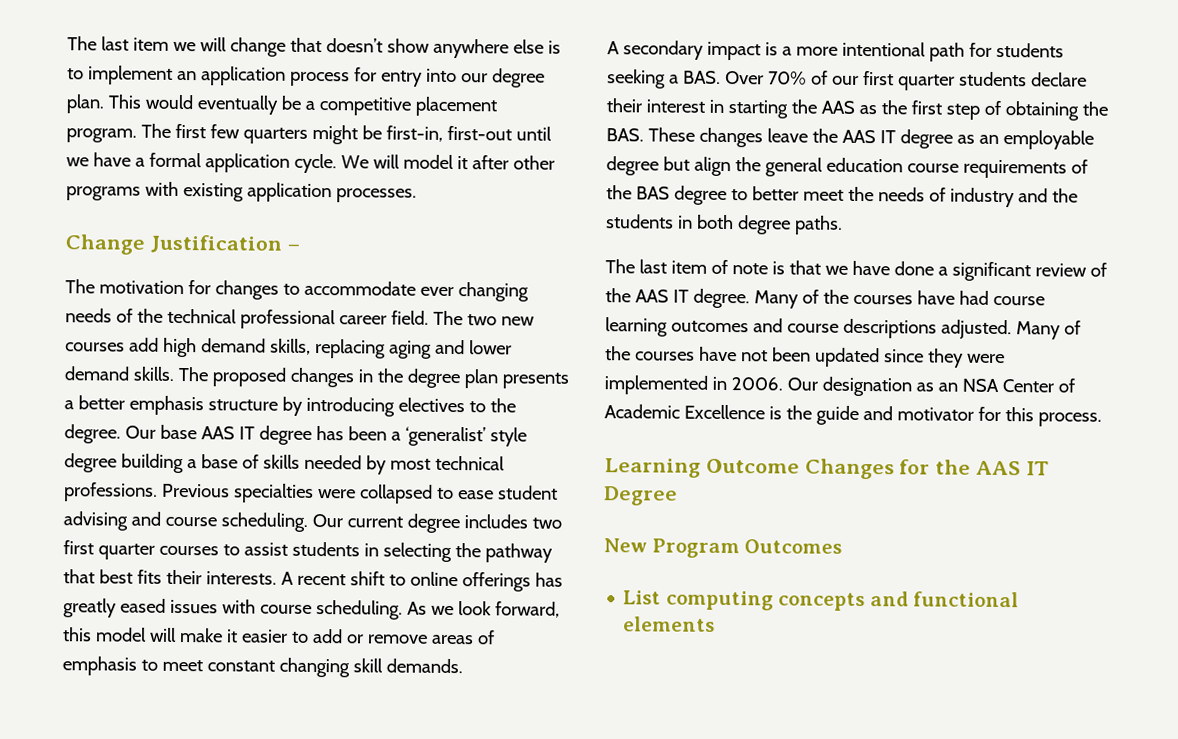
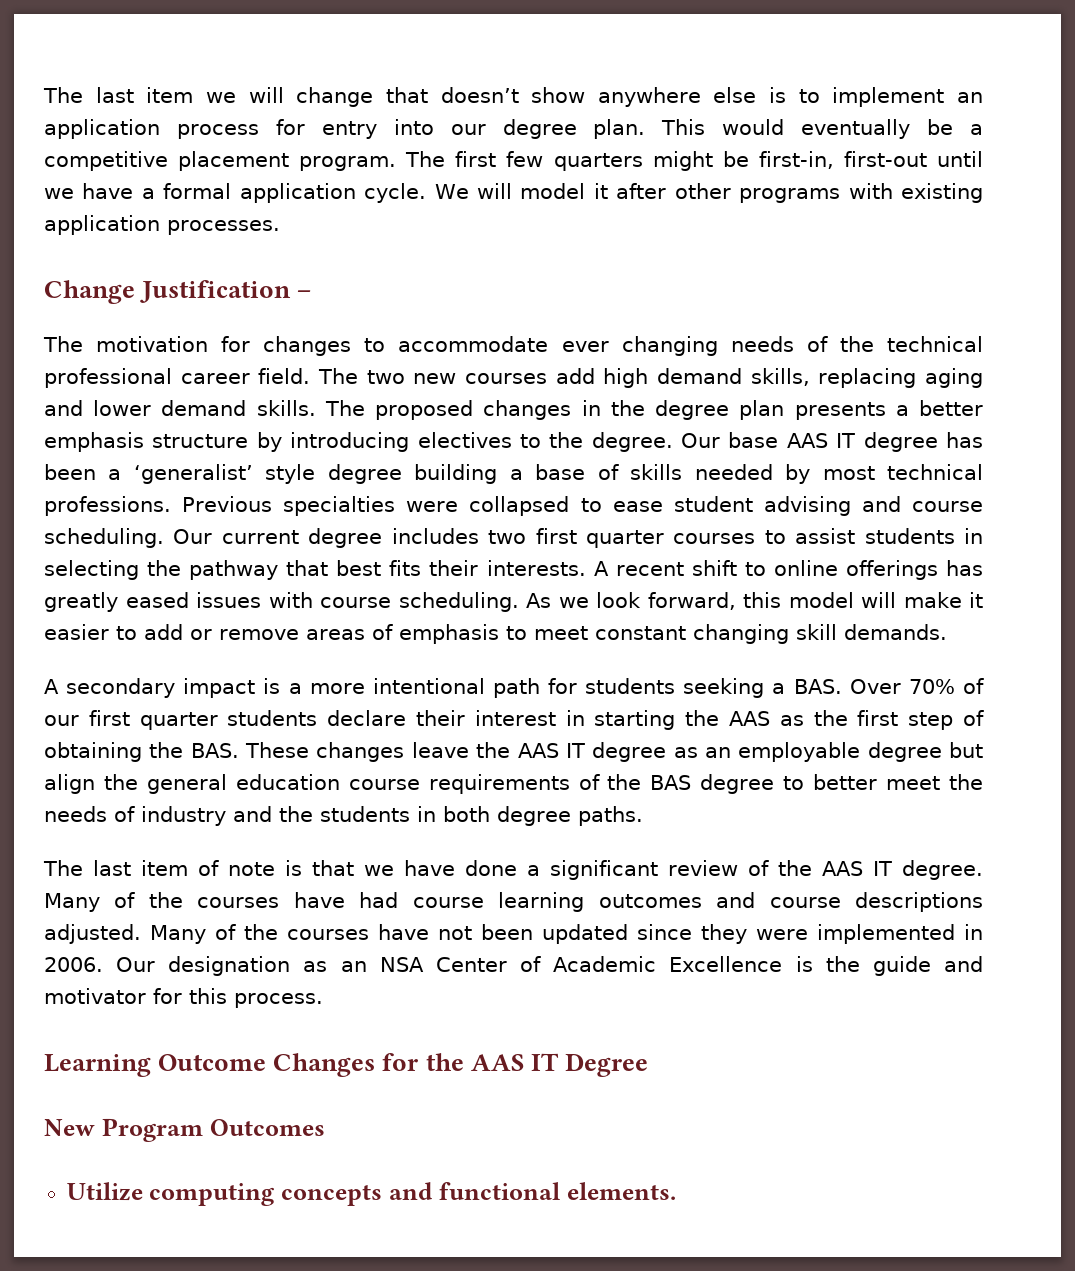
- List computing concepts and functional elements
+ Utilize computing concepts and functional elements.

